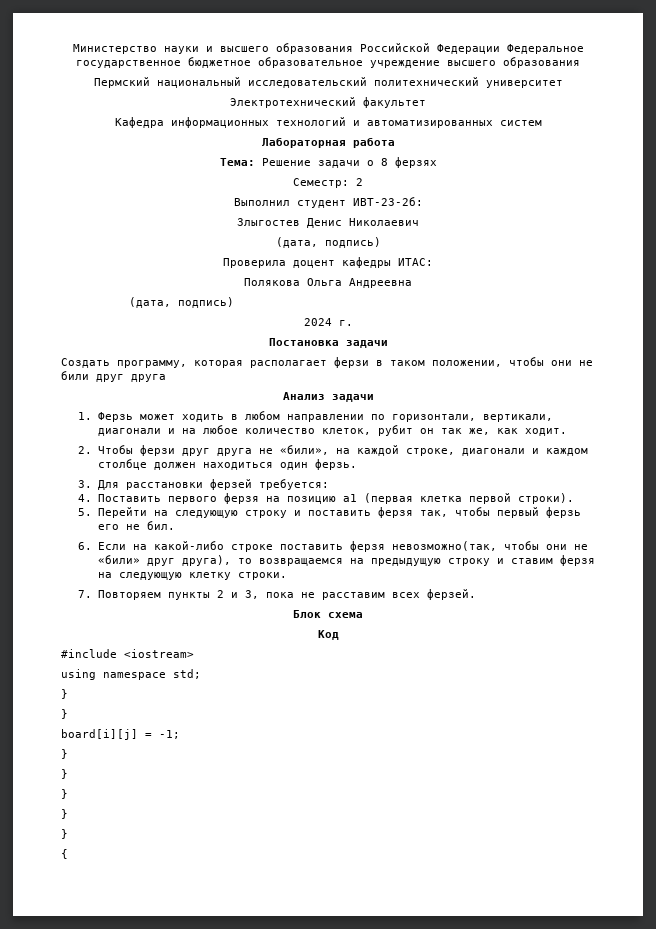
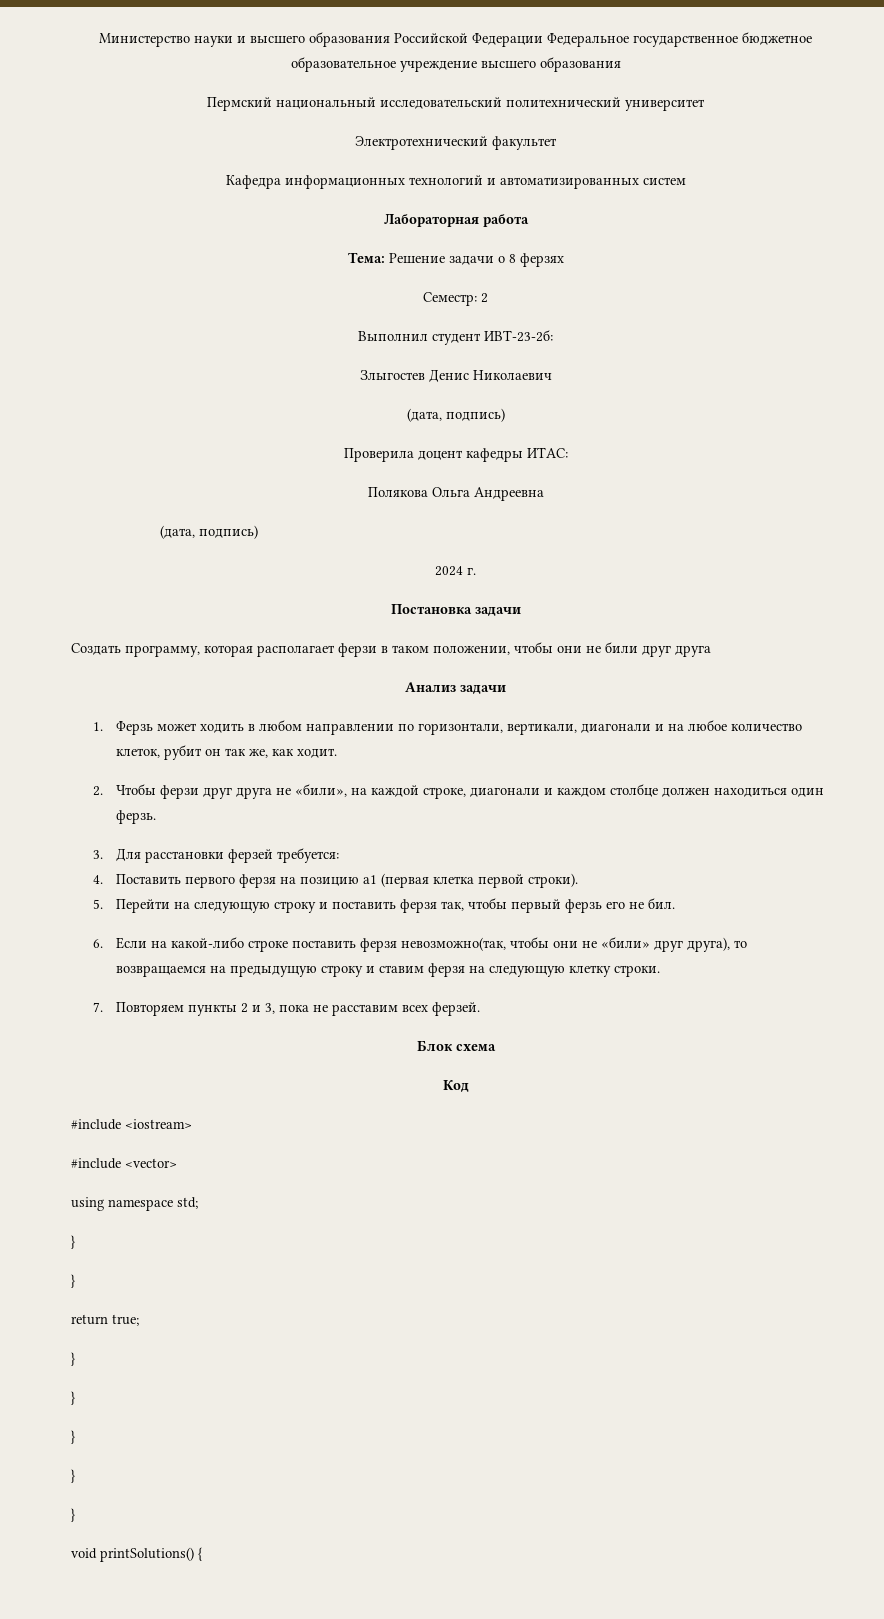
+ #include <vector>
- board[i][j] = -1;
+ return true;
- {
+ void printSolutions() {

